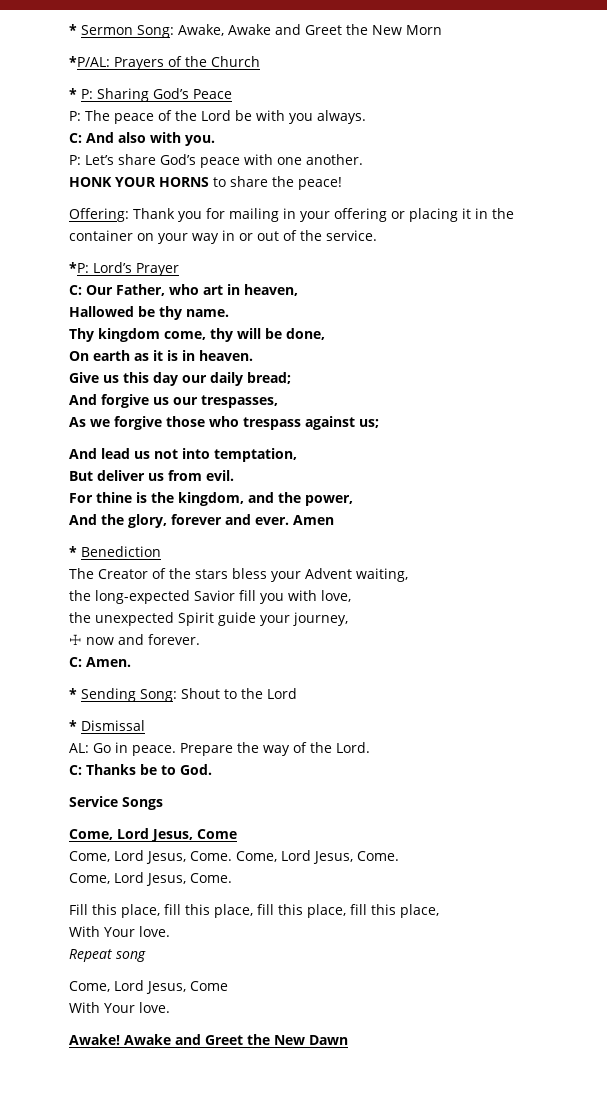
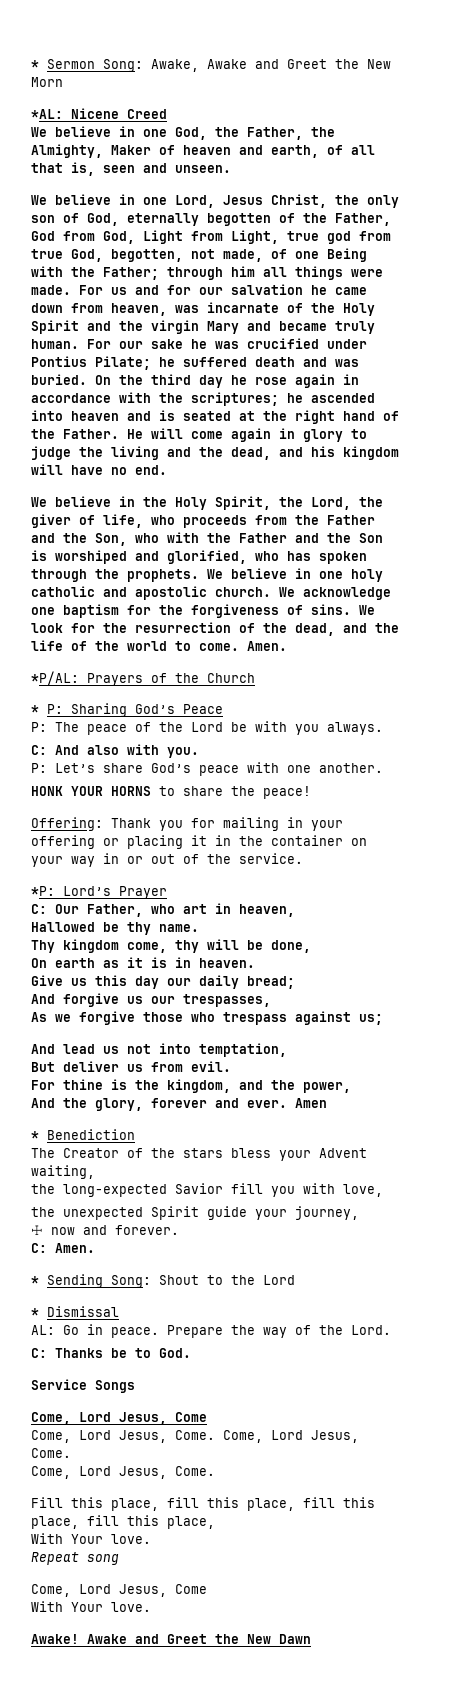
+ *AL: Nicene Creed
+ We believe in one God, the Father, the Almighty, Maker of heaven and earth, of all that is, seen and unseen.
+ We believe in one Lord, Jesus Christ, the only son of God, eternally begotten of the Father, God from God, Light from Light, true god from true God, begotten, not made, of one Being with the Father; through him all things were made. For us and for our salvation he came down from heaven, was incarnate of the Holy Spirit and the virgin Mary and became truly human. For our sake he was crucified under Pontius Pilate; he suffered death and was buried. On the third day he rose again in accordance with the scriptures; he ascended into heaven and is seated at the right hand of the Father. He will come again in glory to judge the living and the dead, and his kingdom will have no end.
+ We believe in the Holy Spirit, the Lord, the giver of life, who proceeds from the Father and the Son, who with the Father and the Son is worshiped and glorified, who has spoken through the prophets. We believe in one holy catholic and apostolic church. We acknowledge one baptism for the forgiveness of sins. We look for the resurrection of the dead, and the life of the world to come. Amen.

